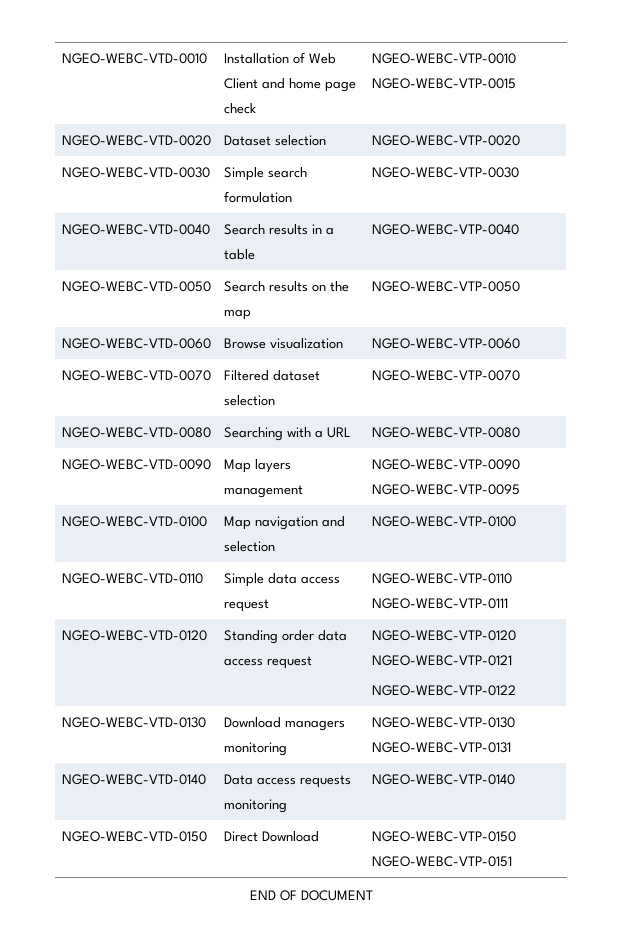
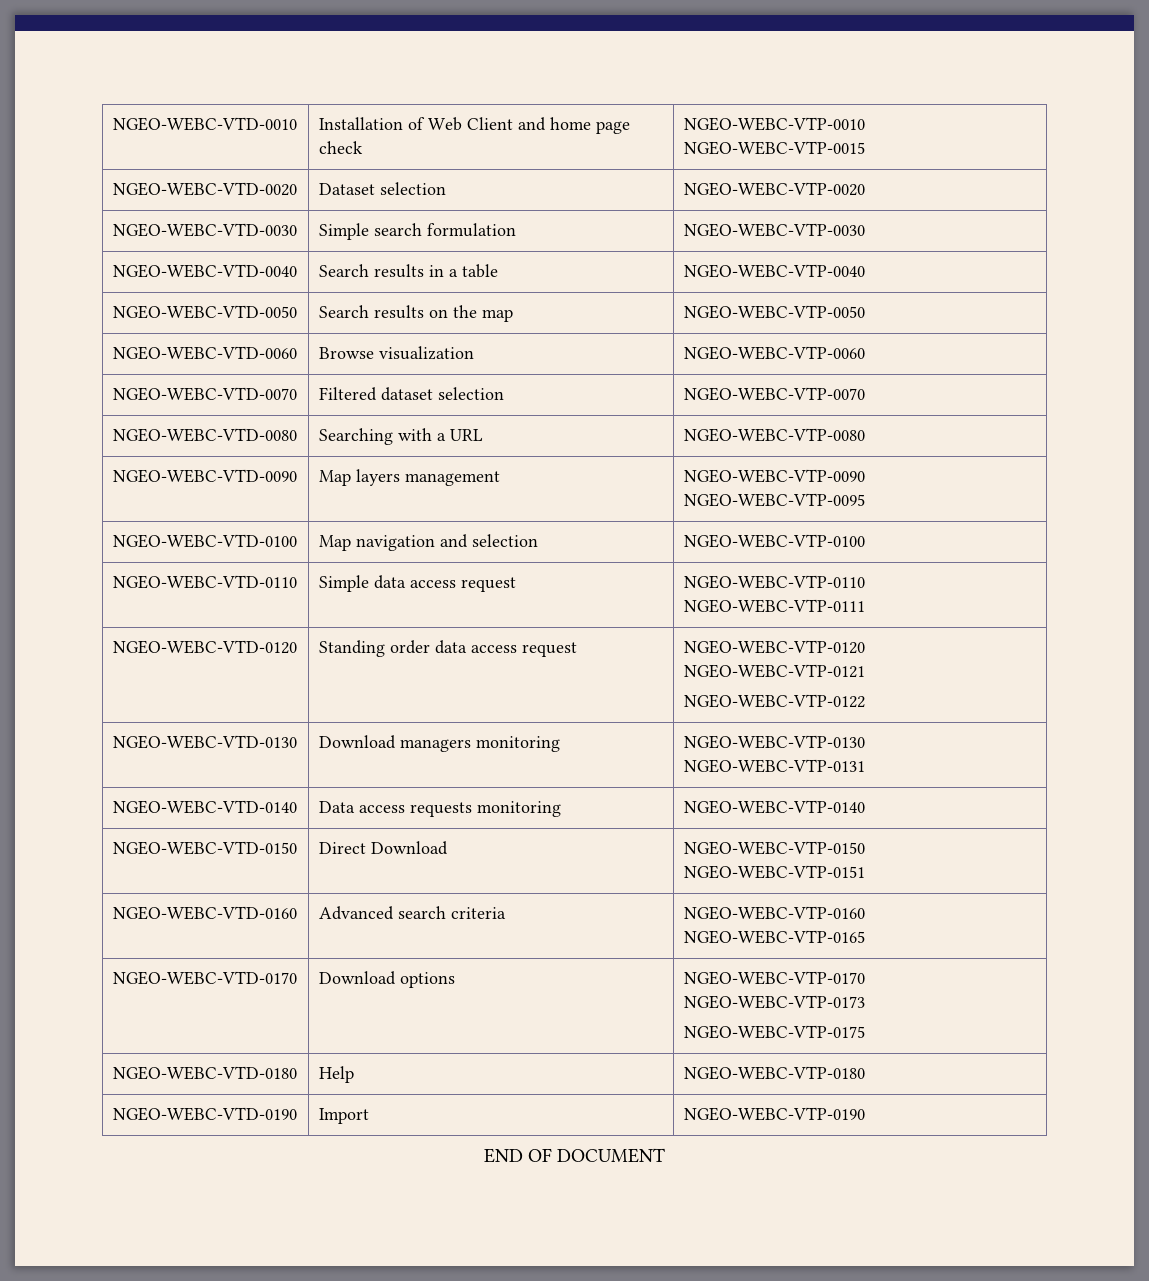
+ NGEO-WEBC-VTD-0160 | Advanced search criteria | NGEO-WEBC-VTP-0160 NGEO-WEBC-VTP-0165
+ NGEO-WEBC-VTD-0170 | Download options | NGEO-WEBC-VTP-0170 NGEO-WEBC-VTP-0173
+ NGEO-WEBC-VTP-0175
+ NGEO-WEBC-VTD-0180 | Help | NGEO-WEBC-VTP-0180
+ NGEO-WEBC-VTD-0190 | Import | NGEO-WEBC-VTP-0190

